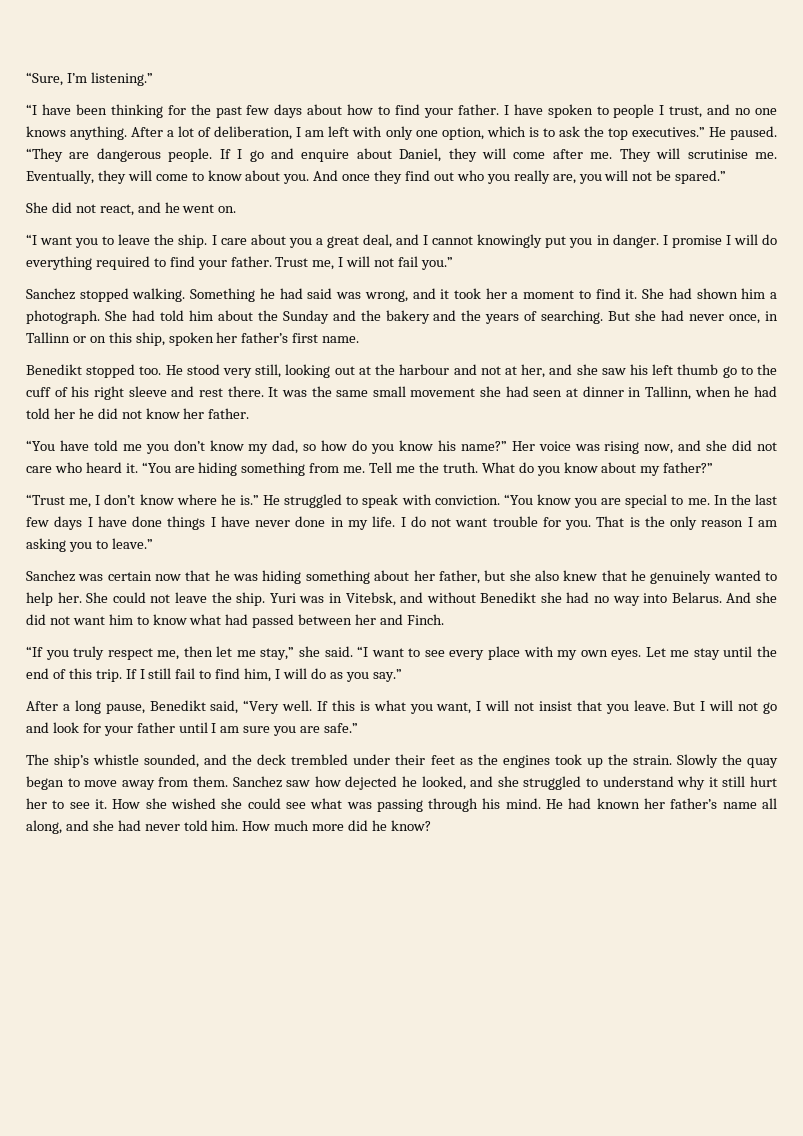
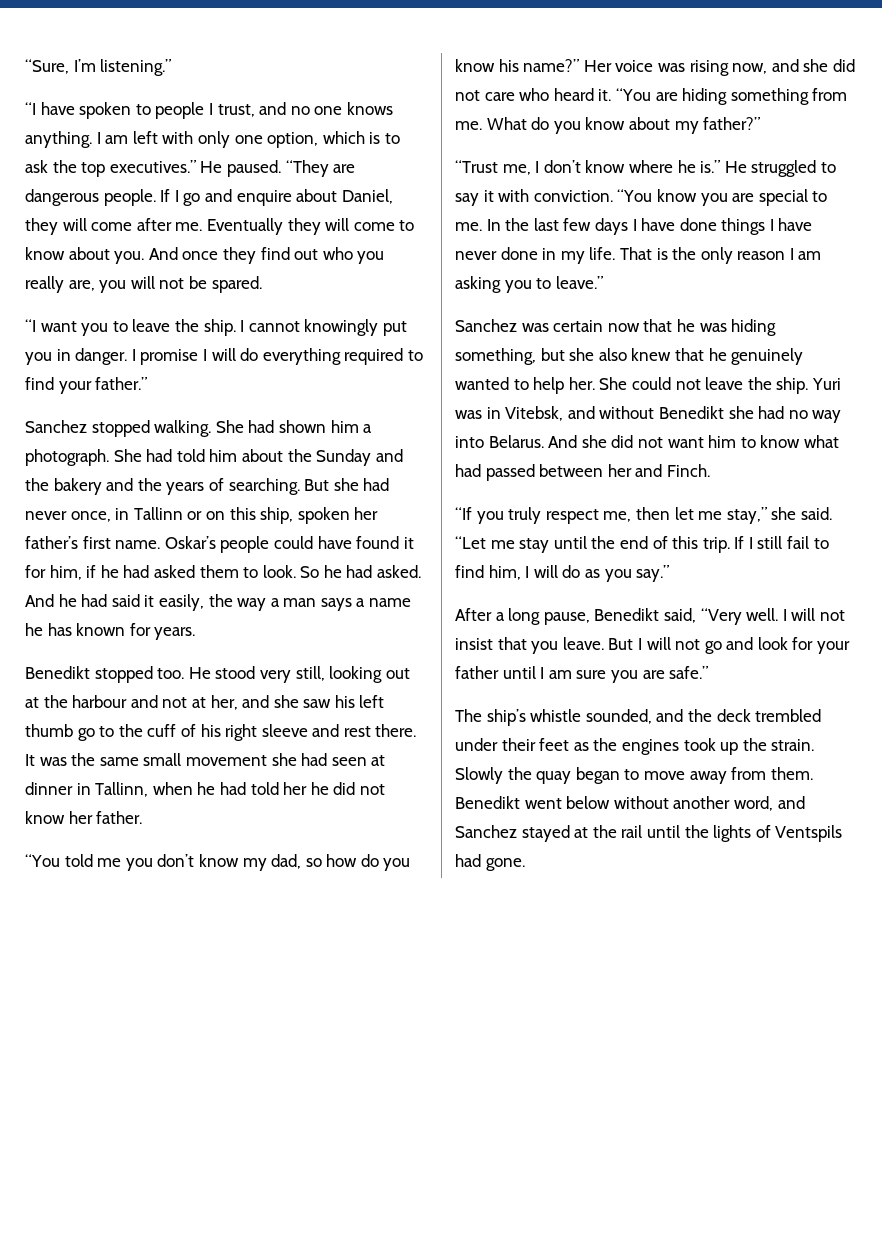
- “I have been thinking for the past few days about how to find your father. I have spoken to people I trust, and no one knows anything.
+ “I have spoken to people I trust, and no one knows anything.
- After a lot of deliberation, I am left with only one option, which is to ask the top executives.”
+ I am left with only one option, which is to ask the top executives.”
- They will scrutinise me. Eventually, they will come to know about you.
+ Eventually they will come to know about you.
- And once they find out who you really are, you will not be spared.”
- She did not react, and he went on.
+ And once they find out who you really are, you will not be spared.
- I care about you a great deal, and I cannot knowingly put you in danger.
+ I cannot knowingly put you in danger.
- I promise I will do everything required to find your father. Trust me, I will not fail you.”
- Sanchez stopped walking. Something he had said was wrong, and it took her a moment to find it.
+ I promise I will do everything required to find your father.”
+ Sanchez stopped walking.
+ Oskar’s people could have found it for him, if he had asked them to look. So he had asked. And he had said it easily, the way a man says a name he has known for years.
- “You have told me you don’t know my dad, so how do you know his name?”
+ “You told me you don’t know my dad, so how do you know his name?”
- Tell me the truth.
- He struggled to speak with conviction.
+ He struggled to say it with conviction.
- I do not want trouble for you.
- Sanchez was certain now that he was hiding something about her father, but she also knew that he genuinely wanted to help her.
+ Sanchez was certain now that he was hiding something, but she also knew that he genuinely wanted to help her.
- “I want to see every place with my own eyes. Let me stay until the end of this trip.
+ “Let me stay until the end of this trip.
- If this is what you want, I will not insist that you leave.
+ I will not insist that you leave.
- Sanchez saw how dejected he looked, and she struggled to understand why it still hurt her to see it. How she wished she could see what was passing through his mind. He had known her father’s name all along, and she had never told him. How much more did he know?
+ Benedikt went below without another word, and Sanchez stayed at the rail until the lights of Ventspils had gone.

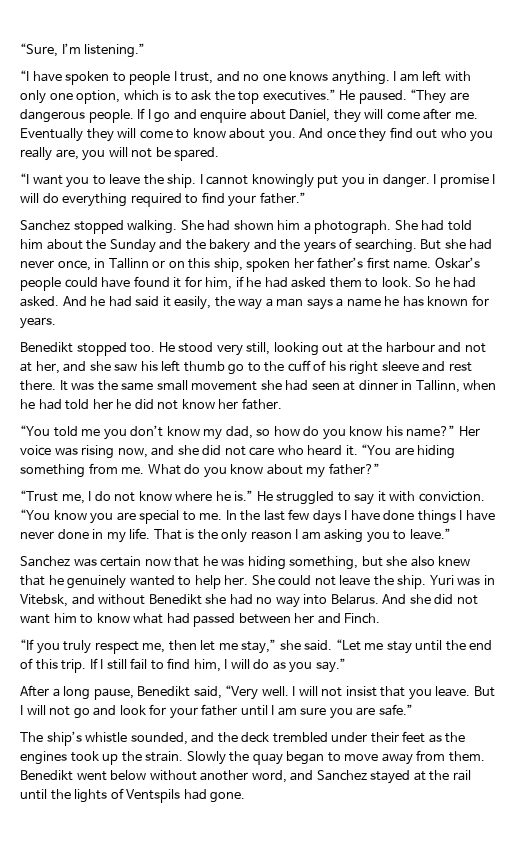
- “Trust me, I don’t know where he is.”
+ “Trust me, I do not know where he is.”

